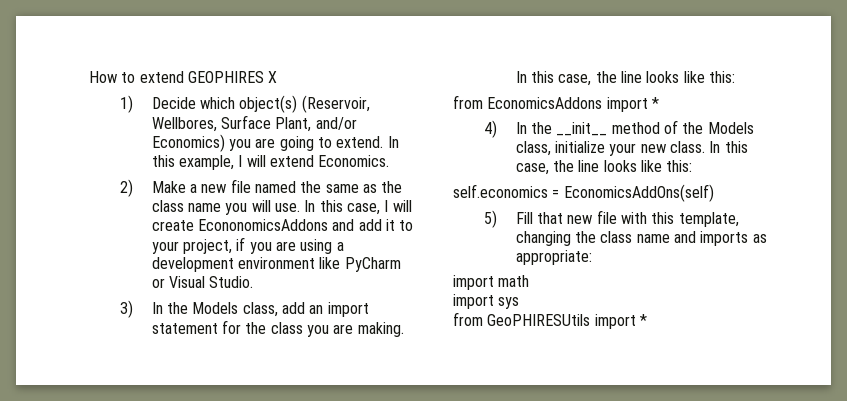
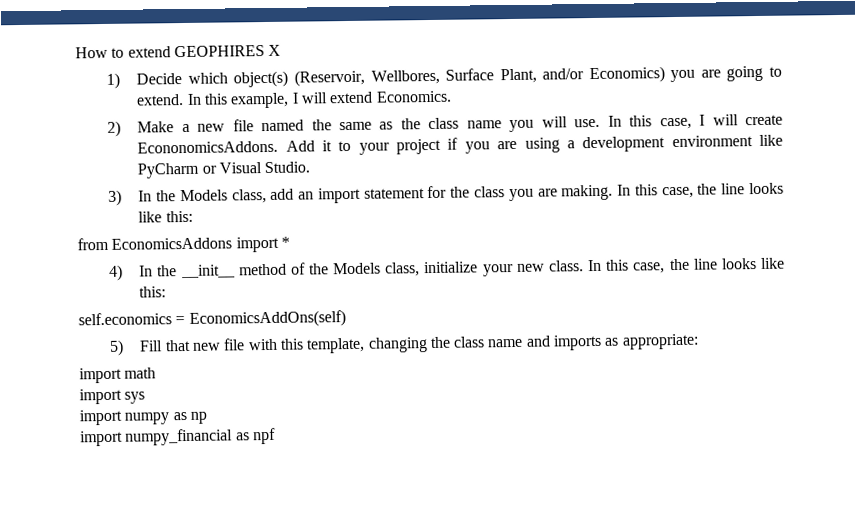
- In this case, I will create EcononomicsAddons and add it to your project, if you are using a development environment like PyCharm or Visual Studio.
+ In this case, I will create EcononomicsAddons. Add it to your project if you are using a development environment like PyCharm or Visual Studio.
- from GeoPHIRESUtils import *
+ import numpy as np
+ import numpy_financial as npf

